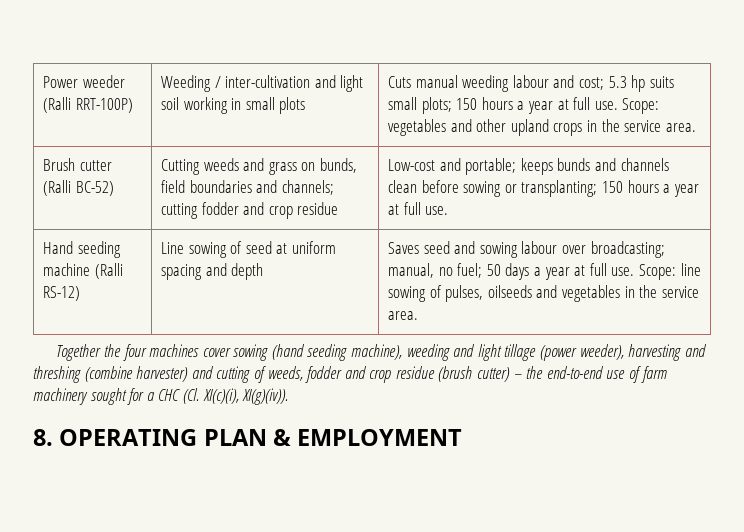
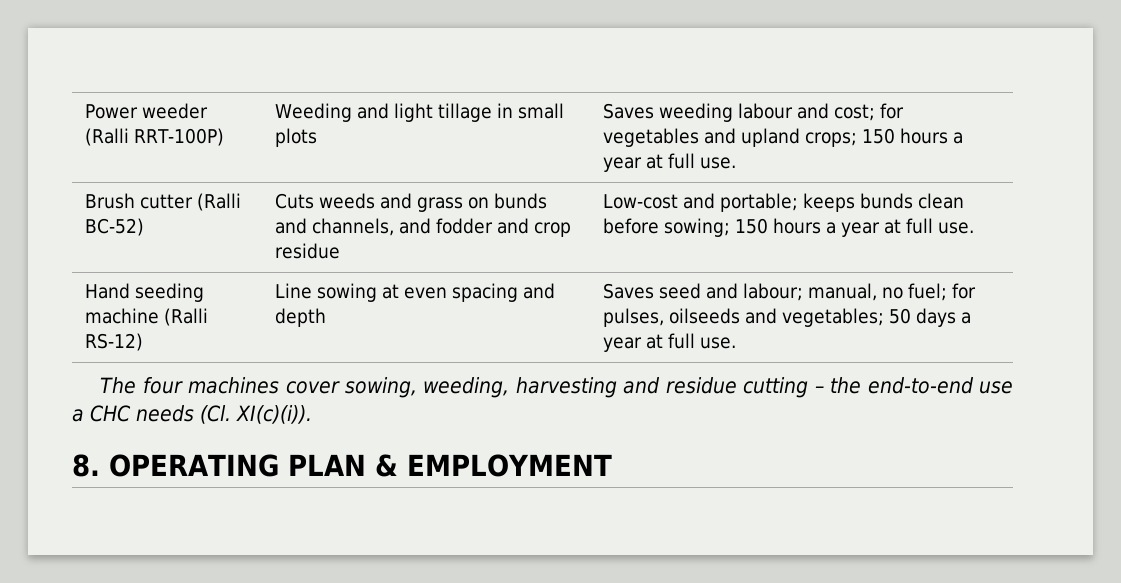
- Weeding / inter-cultivation and light soil working in small plots
+ Weeding and light tillage in small plots
- Cuts manual weeding labour and cost; 5.3 hp suits small plots; 150 hours a year at full use. Scope: vegetables and other upland crops in the service area.
+ Saves weeding labour and cost; for vegetables and upland crops; 150 hours a year at full use.
- Brush cutter (Ralli BC-52) | Cutting weeds and grass on bunds, field boundaries and channels; cutting fodder and crop residue | Low-cost and portable; keeps bunds and channels clean before sowing or transplanting; 150 hours a year at full use.
+ Brush cutter (Ralli BC-52) | Cuts weeds and grass on bunds and channels, and fodder and crop residue | Low-cost and portable; keeps bunds clean before sowing; 150 hours a year at full use.
- Line sowing of seed at uniform spacing and depth
+ Line sowing at even spacing and depth
- Saves seed and sowing labour over broadcasting; manual, no fuel; 50 days a year at full use. Scope: line sowing of pulses, oilseeds and vegetables in the service area.
- Together the four machines cover sowing (hand seeding machine), weeding and light tillage (power weeder), harvesting and threshing (combine harvester) and cutting of weeds, fodder and crop residue (brush cutter) – the end-to-end use of farm machinery sought for a CHC (Cl. XI(c)(i), XI(g)(iv)).
+ Saves seed and labour; manual, no fuel; for pulses, oilseeds and vegetables; 50 days a year at full use.
+ The four machines cover sowing, weeding, harvesting and residue cutting – the end-to-end use a CHC needs (Cl. XI(c)(i)).

